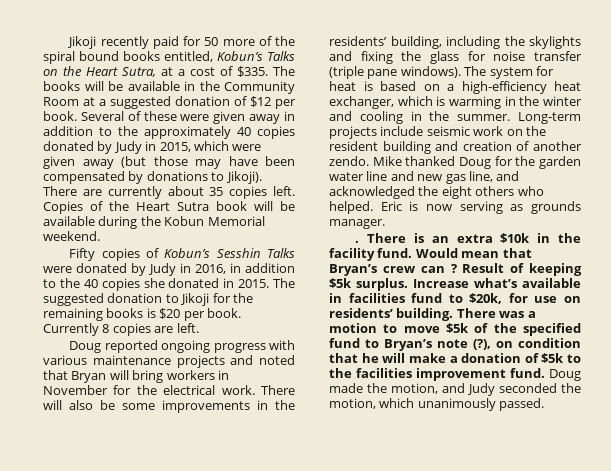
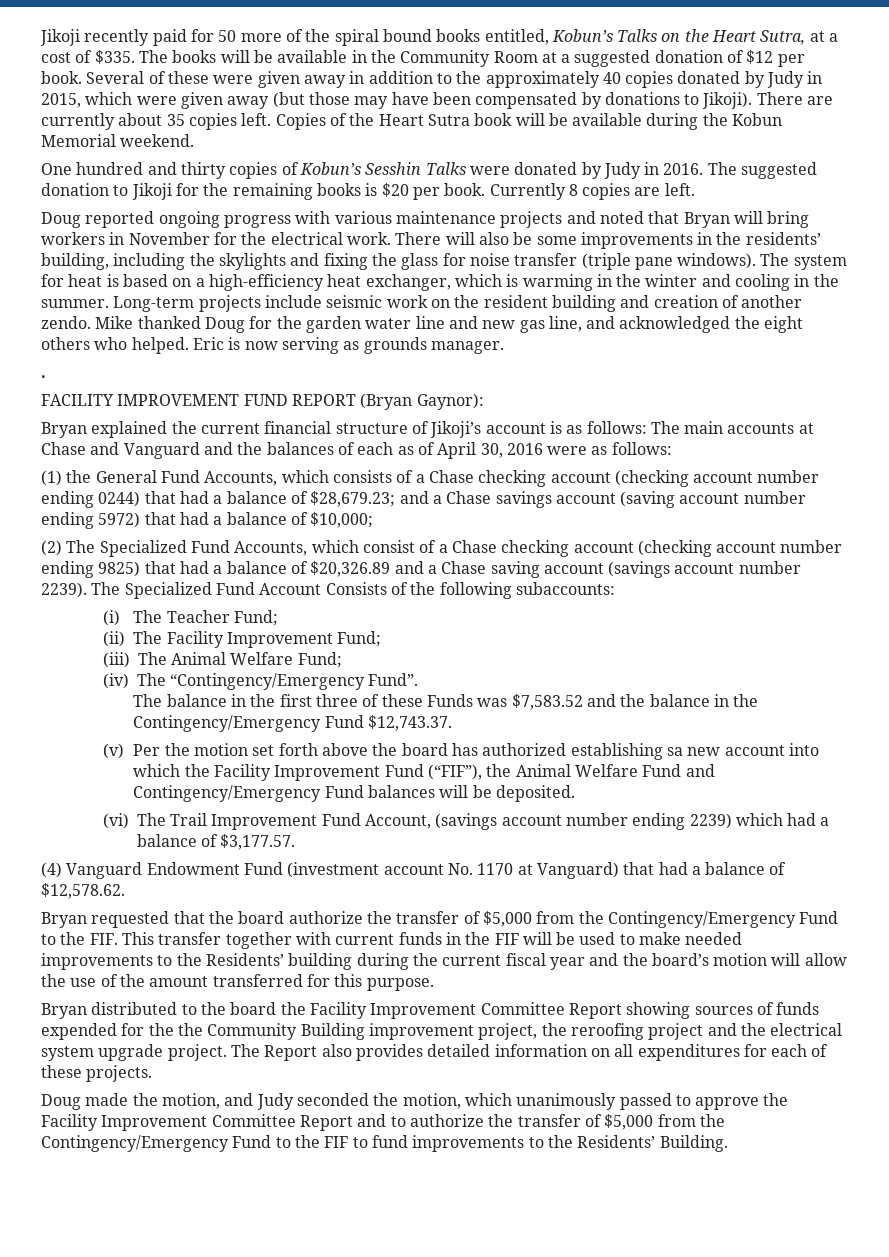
- Fifty copies of Kobun’s Sesshin Talks were donated by Judy in 2016, in addition to the 40 copies she donated in 2015.
+ One hundred and thirty copies of Kobun’s Sesshin Talks were donated by Judy in 2016.
- . There is an extra $10k in the facility fund. Would mean that Bryan’s crew can ? Result of keeping $5k surplus. Increase what’s available in facilities fund to $20k, for use on residents’ building. There was a motion to move $5k of the specified fund to Bryan’s note (?), on condition that he will make a donation of $5k to the facilities improvement fund. Doug made the motion, and Judy seconded the motion, which unanimously passed.
+ .
+ FACILITY IMPROVEMENT FUND REPORT (Bryan Gaynor):
+ Bryan explained the current financial structure of Jikoji’s account is as follows: The main accounts at Chase and Vanguard and the balances of each as of April 30, 2016 were as follows:
+ (1) the General Fund Accounts, which consists of a Chase checking account (checking account number ending 0244) that had a balance of $28,679.23; and a Chase savings account (saving account number ending 5972) that had a balance of $10,000;
+ (2) The Specialized Fund Accounts, which consist of a Chase checking account (checking account number ending 9825) that had a balance of $20,326.89 and a Chase saving account (savings account number 2239). The Specialized Fund Account Consists of the following subaccounts:
+ (i) The Teacher Fund;
+ (ii) The Facility Improvement Fund;
+ (iii) The Animal Welfare Fund;
+ (iv) The “Contingency/Emergency Fund”.
+ The balance in the first three of these Funds was $7,583.52 and the balance in the Contingency/Emergency Fund $12,743.37.
+ (v) Per the motion set forth above the board has authorized establishing sa new account into which the Facility Improvement Fund (“FIF”), the Animal Welfare Fund and Contingency/Emergency Fund balances will be deposited.
+ (vi) The Trail Improvement Fund Account, (savings account number ending 2239) which had a balance of $3,177.57.
+ (4) Vanguard Endowment Fund (investment account No. 1170 at Vanguard) that had a balance of $12,578.62.
+ Bryan requested that the board authorize the transfer of $5,000 from the Contingency/Emergency Fund to the FIF. This transfer together with current funds in the FIF will be used to make needed improvements to the Residents’ building during the current fiscal year and the board’s motion will allow the use of the amount transferred for this purpose.
+ Bryan distributed to the board the Facility Improvement Committee Report showing sources of funds expended for the the Community Building improvement project, the reroofing project and the electrical system upgrade project. The Report also provides detailed information on all expenditures for each of these projects.
+ Doug made the motion, and Judy seconded the motion, which unanimously passed to approve the Facility Improvement Committee Report and to authorize the transfer of $5,000 from the Contingency/Emergency Fund to the FIF to fund improvements to the Residents’ Building.

